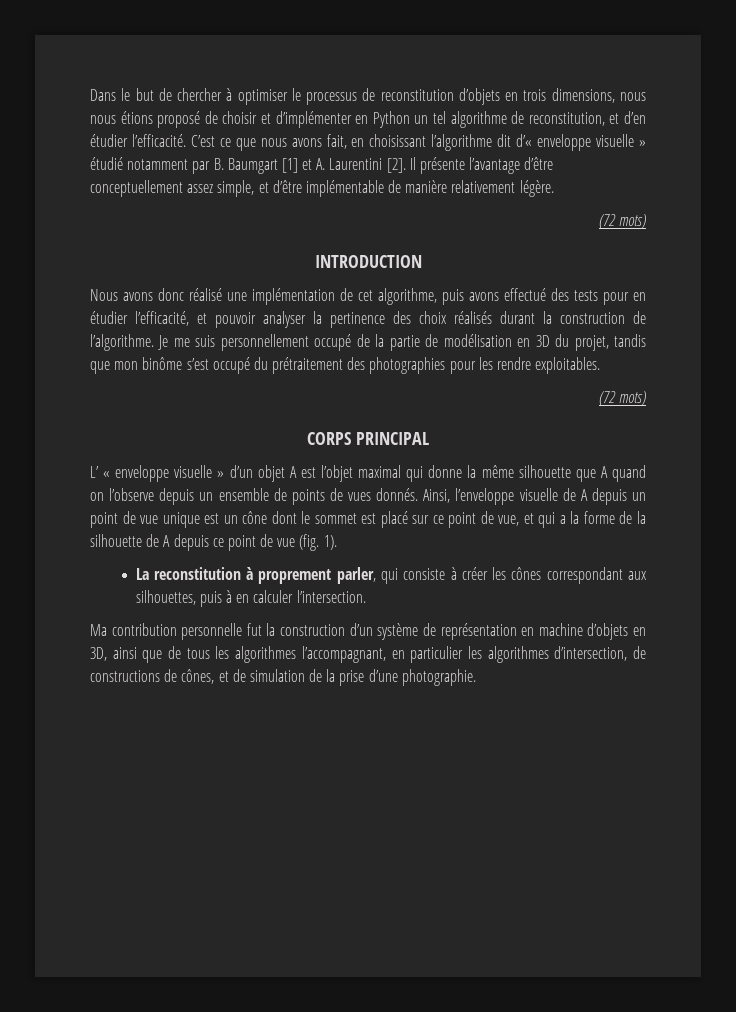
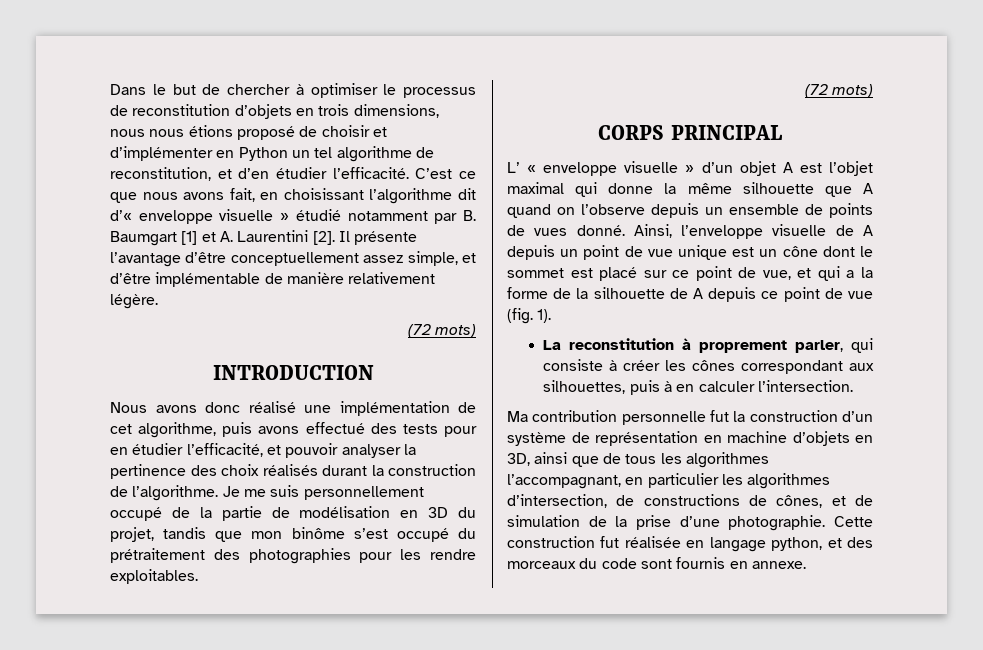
- L’ « enveloppe visuelle » d’un objet A est l’objet maximal qui donne la même silhouette que A quand on l’observe depuis un ensemble de points de vues donnés.
+ L’ « enveloppe visuelle » d’un objet A est l’objet maximal qui donne la même silhouette que A quand on l’observe depuis un ensemble de points de vues donné.
+ Cette construction fut réalisée en langage python, et des morceaux du code sont fournis en annexe.

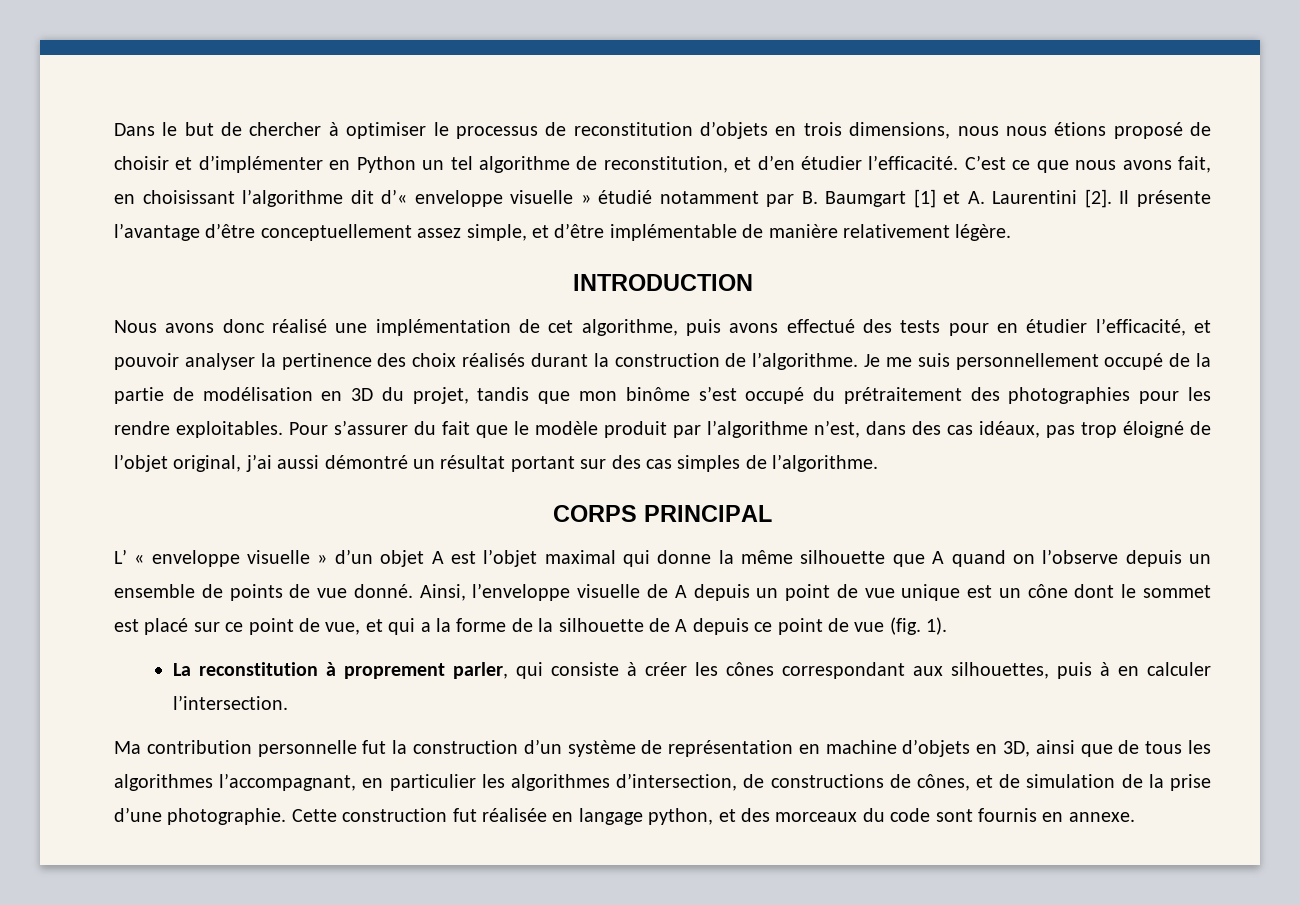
  Il présente l’avantage d’être conceptuellement assez simple, et d’être implémentable de manière relativement légère.
- (72 mots)
- Je me suis personnellement occupé de la partie de modélisation en 3D du projet, tandis que mon binôme s’est occupé du prétraitement des photographies pour les rendre exploitables.
- (72 mots)
+ Je me suis personnellement occupé de la partie de modélisation en 3D du projet, tandis que mon binôme s’est occupé du prétraitement des photographies pour les rendre exploitables. Pour s’assurer du fait que le modèle produit par l’algorithme n’est, dans des cas idéaux, pas trop éloigné de l’objet original, j’ai aussi démontré un résultat portant sur des cas simples de l’algorithme.
- L’ « enveloppe visuelle » d’un objet A est l’objet maximal qui donne la même silhouette que A quand on l’observe depuis un ensemble de points de vues donné.
+ L’ « enveloppe visuelle » d’un objet A est l’objet maximal qui donne la même silhouette que A quand on l’observe depuis un ensemble de points de vue donné.

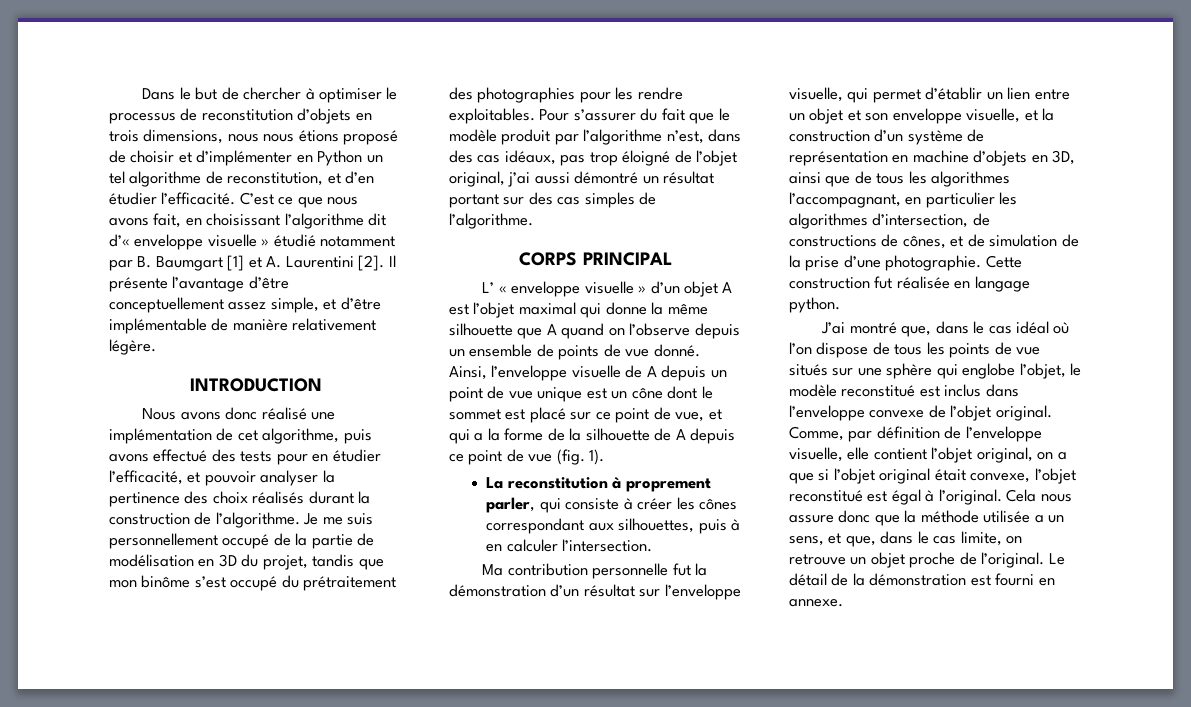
- Ma contribution personnelle fut la construction d’un système de représentation en machine d’objets en 3D, ainsi que de tous les algorithmes l’accompagnant, en particulier les algorithmes d’intersection, de constructions de cônes, et de simulation de la prise d’une photographie.
+ Ma contribution personnelle fut la démonstration d’un résultat sur l’enveloppe visuelle, qui permet d’établir un lien entre un objet et son enveloppe visuelle, et la construction d’un système de représentation en machine d’objets en 3D, ainsi que de tous les algorithmes l’accompagnant, en particulier les algorithmes d’intersection, de constructions de cônes, et de simulation de la prise d’une photographie.
- Cette construction fut réalisée en langage python, et des morceaux du code sont fournis en annexe.
+ Cette construction fut réalisée en langage python.
+ J’ai montré que, dans le cas idéal où l’on dispose de tous les points de vue situés sur une sphère qui englobe l’objet, le modèle reconstitué est inclus dans l’enveloppe convexe de l’objet original. Comme, par définition de l’enveloppe visuelle, elle contient l’objet original, on a que si l’objet original était convexe, l’objet reconstitué est égal à l’original. Cela nous assure donc que la méthode utilisée a un sens, et que, dans le cas limite, on retrouve un objet proche de l’original. Le détail de la démonstration est fourni en annexe.

